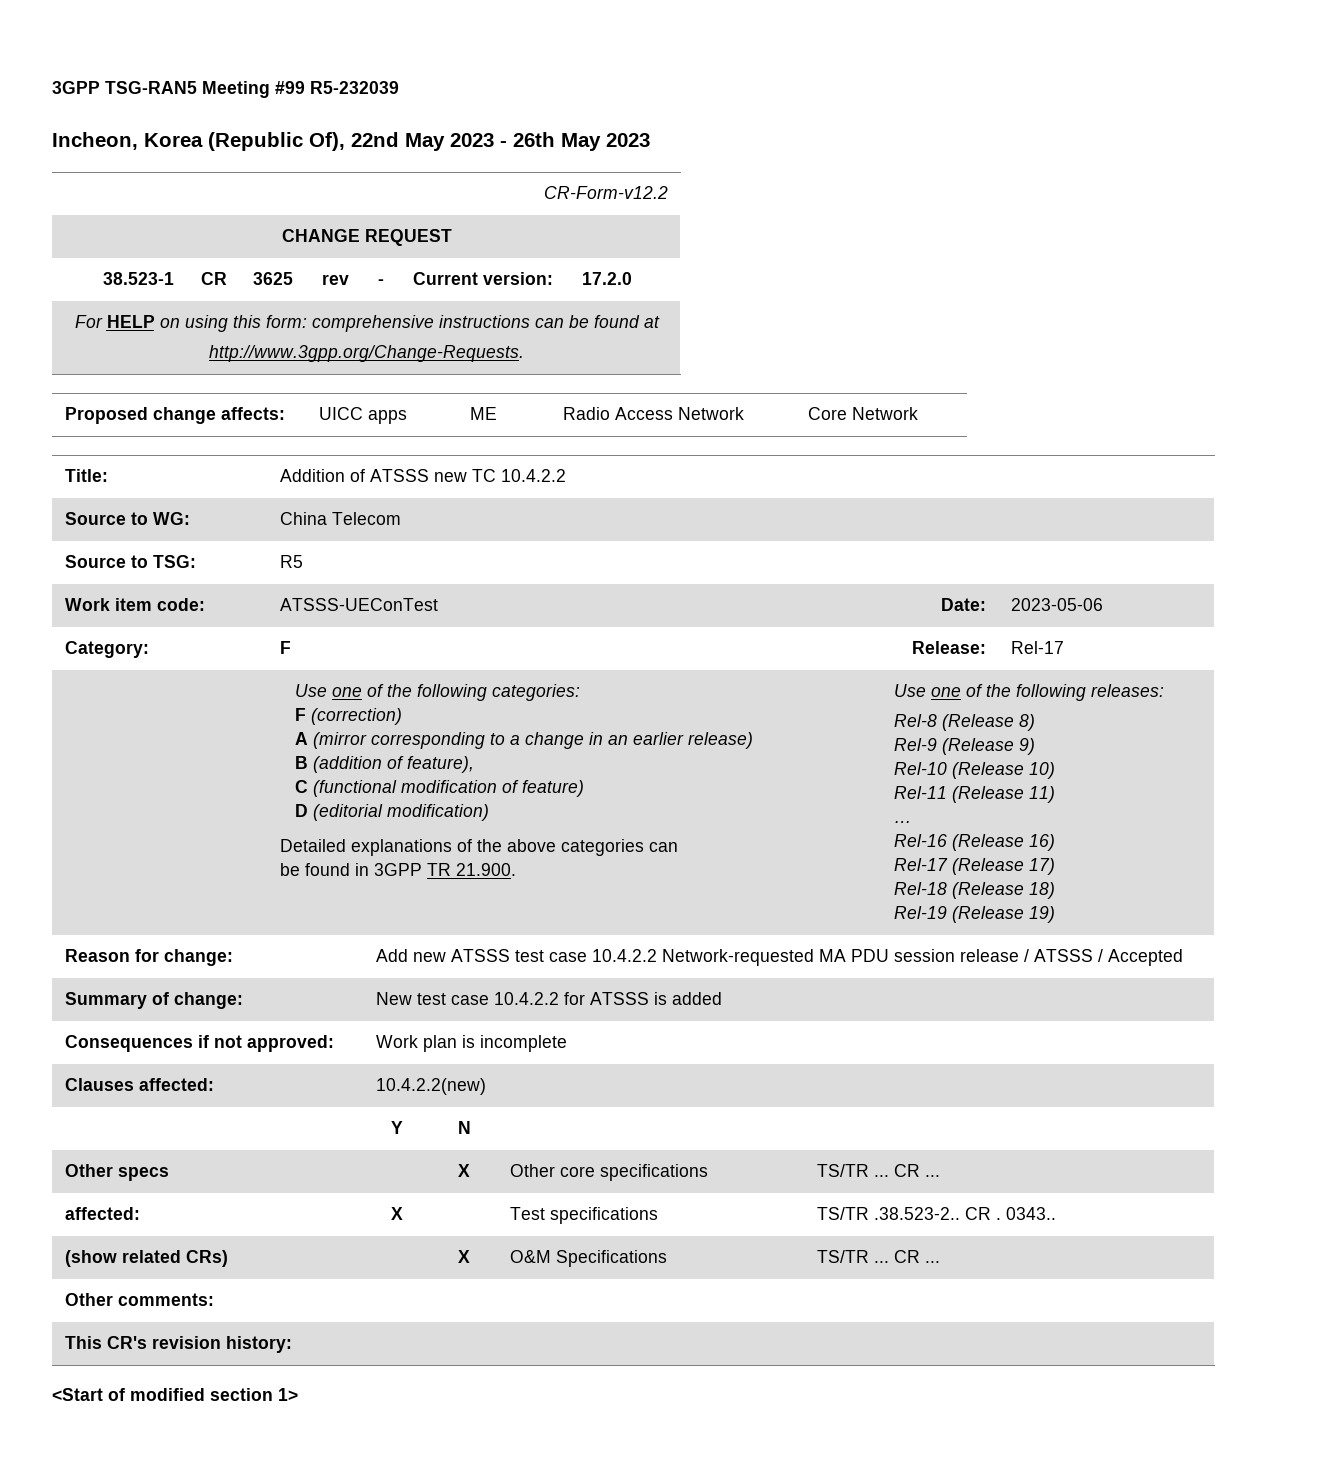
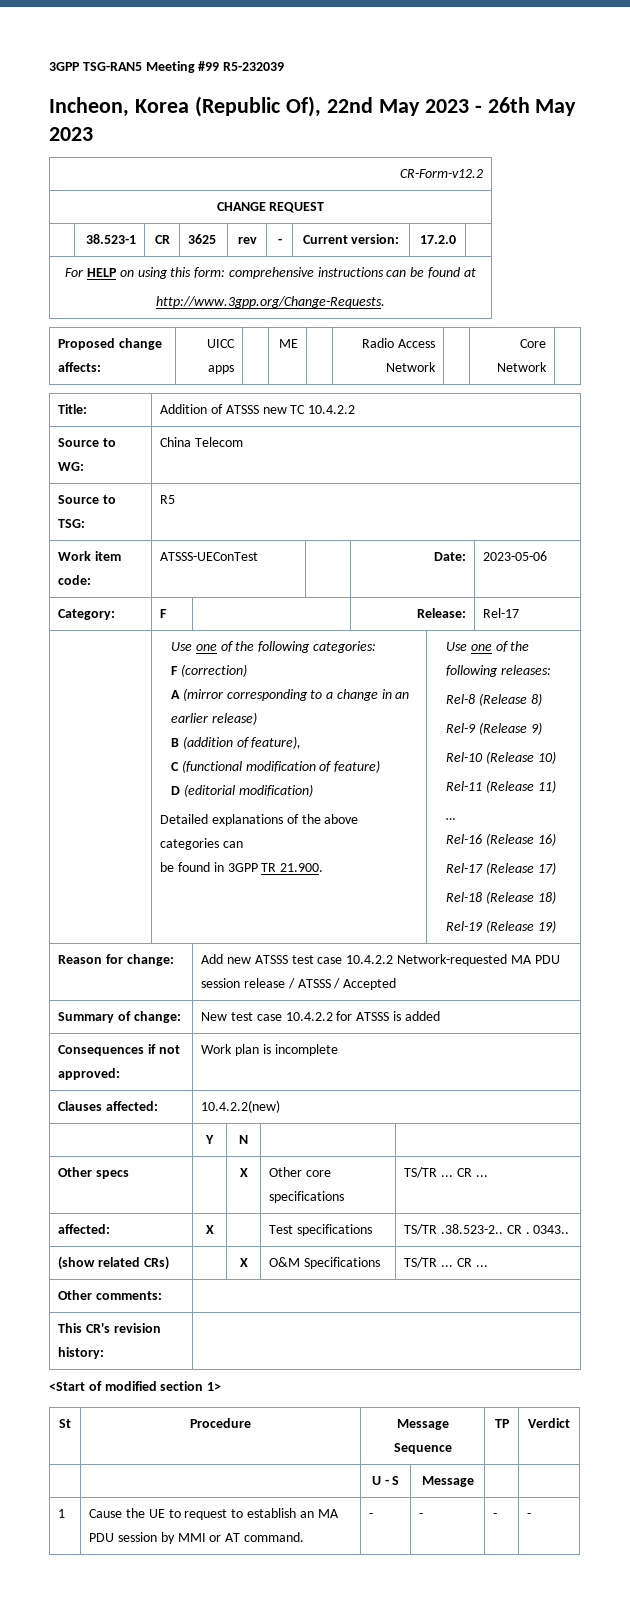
+ St | Procedure | Message Sequence | TP | Verdict
+ | | U - S | Message | |
+ 1 | Cause the UE to request to establish an MA PDU session by MMI or AT command. | - | - | - | -

